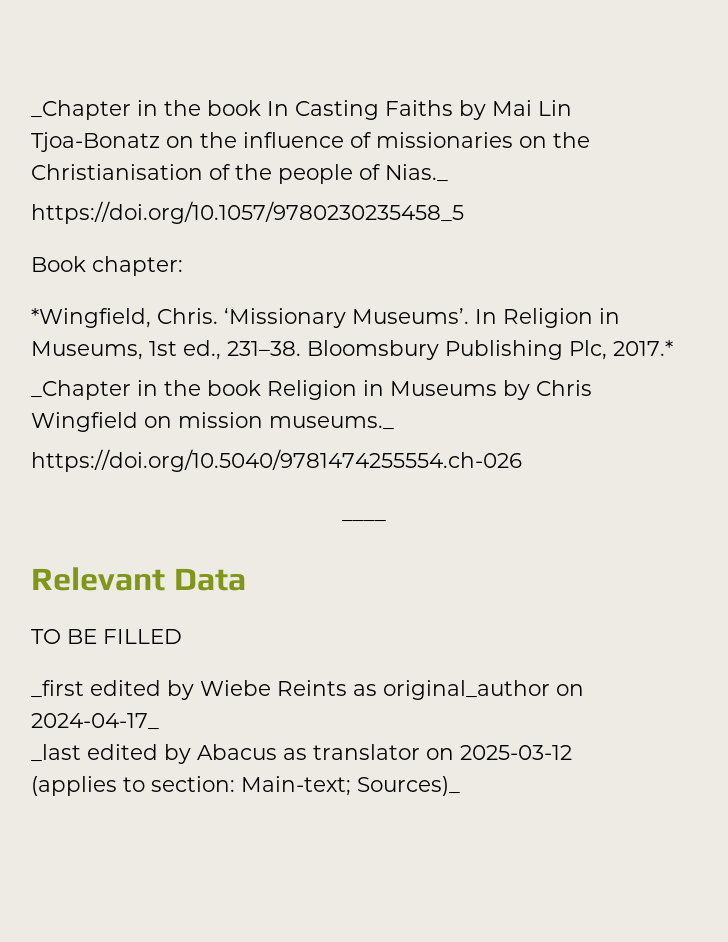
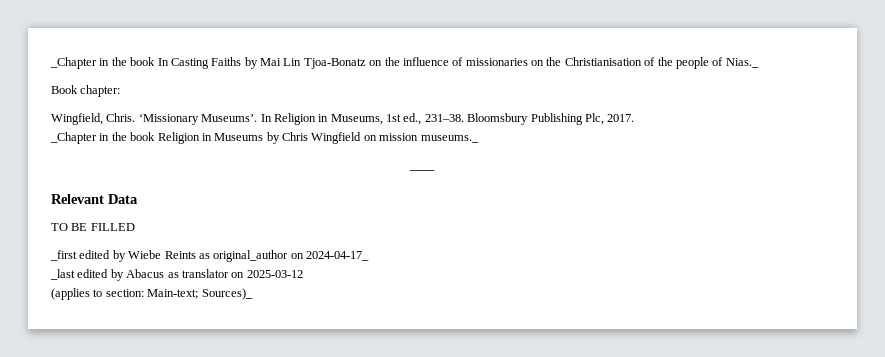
- https://doi.org/10.1057/9780230235458_5
- *Wingfield, Chris.
+ Wingfield, Chris.
- Bloomsbury Publishing Plc, 2017.*
+ Bloomsbury Publishing Plc, 2017.
- https://doi.org/10.5040/9781474255554.ch-026

